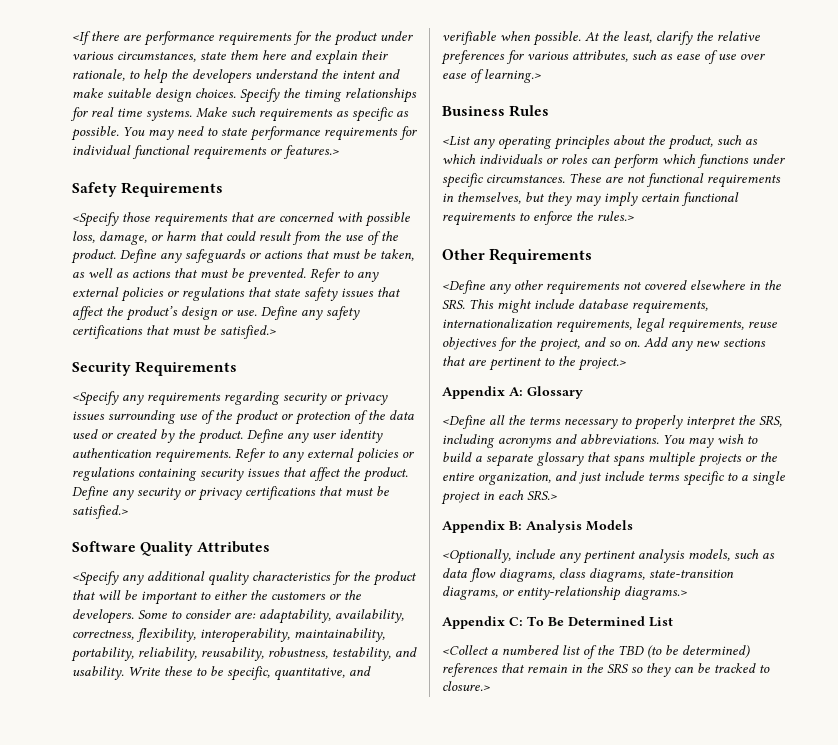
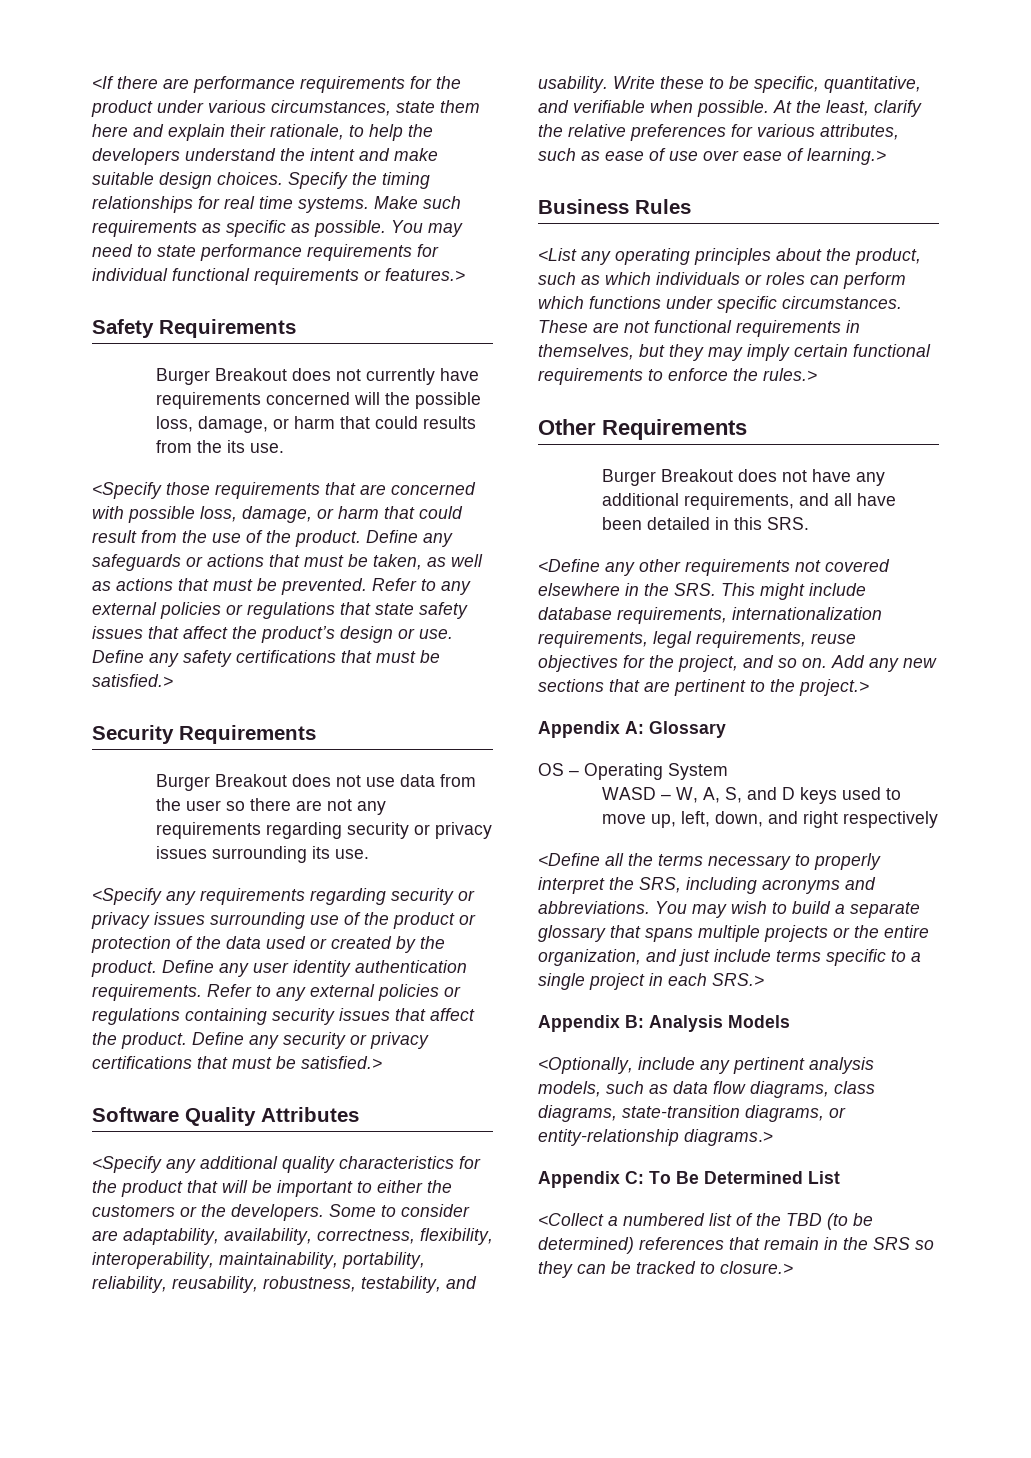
+ Burger Breakout does not currently have requirements concerned will the possible loss, damage, or harm that could results from the its use.
+ Burger Breakout does not use data from the user so there are not any requirements regarding security or privacy issues surrounding its use.
- Some to consider are: adaptability, availability, correctness, flexibility, interoperability, maintainability, portability, reliability, reusability, robustness, testability, and usability.
+ Some to consider are adaptability, availability, correctness, flexibility, interoperability, maintainability, portability, reliability, reusability, robustness, testability, and usability.
+ Burger Breakout does not have any additional requirements, and all have been detailed in this SRS.
+ OS – Operating System
+ WASD – W, A, S, and D keys used to move up, left, down, and right respectively

